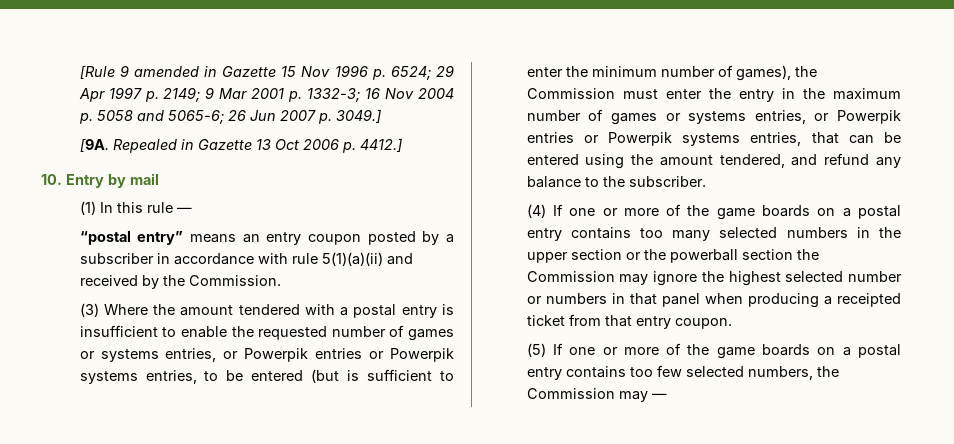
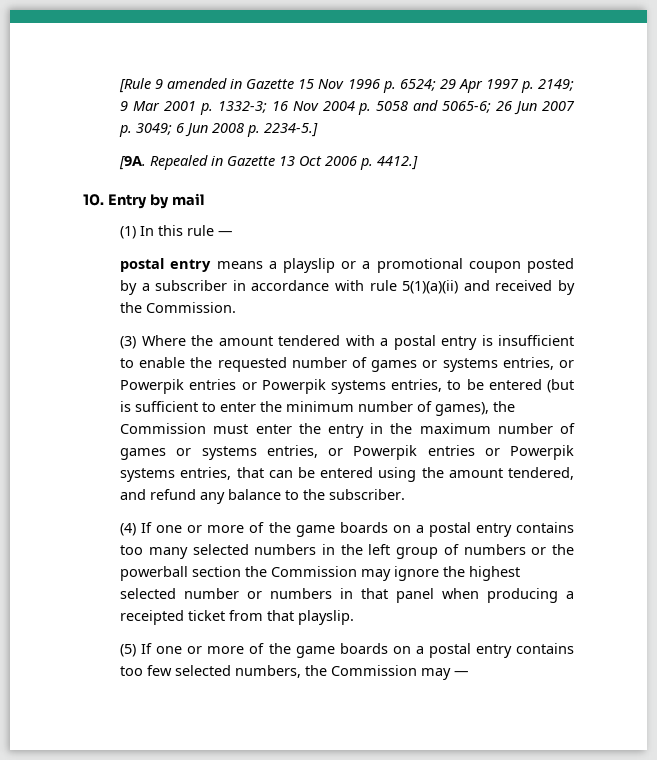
- [Rule 9 amended in Gazette 15 Nov 1996 p. 6524; 29 Apr 1997 p. 2149; 9 Mar 2001 p. 1332-3; 16 Nov 2004 p. 5058 and 5065-6; 26 Jun 2007 p. 3049.]
+ [Rule 9 amended in Gazette 15 Nov 1996 p. 6524; 29 Apr 1997 p. 2149; 9 Mar 2001 p. 1332-3; 16 Nov 2004 p. 5058 and 5065-6; 26 Jun 2007 p. 3049; 6 Jun 2008 p. 2234-5.]
- “postal entry” means an entry coupon posted by a subscriber in accordance with rule 5(1)(a)(ii) and received by the Commission.
+ postal entry means a playslip or a promotional coupon posted by a subscriber in accordance with rule 5(1)(a)(ii) and received by the Commission.
- (4) If one or more of the game boards on a postal entry contains too many selected numbers in the upper section or the powerball section the Commission may ignore the highest selected number or numbers in that panel when producing a receipted ticket from that entry coupon.
+ (4) If one or more of the game boards on a postal entry contains too many selected numbers in the left group of numbers or the powerball section the Commission may ignore the highest selected number or numbers in that panel when producing a receipted ticket from that playslip.

